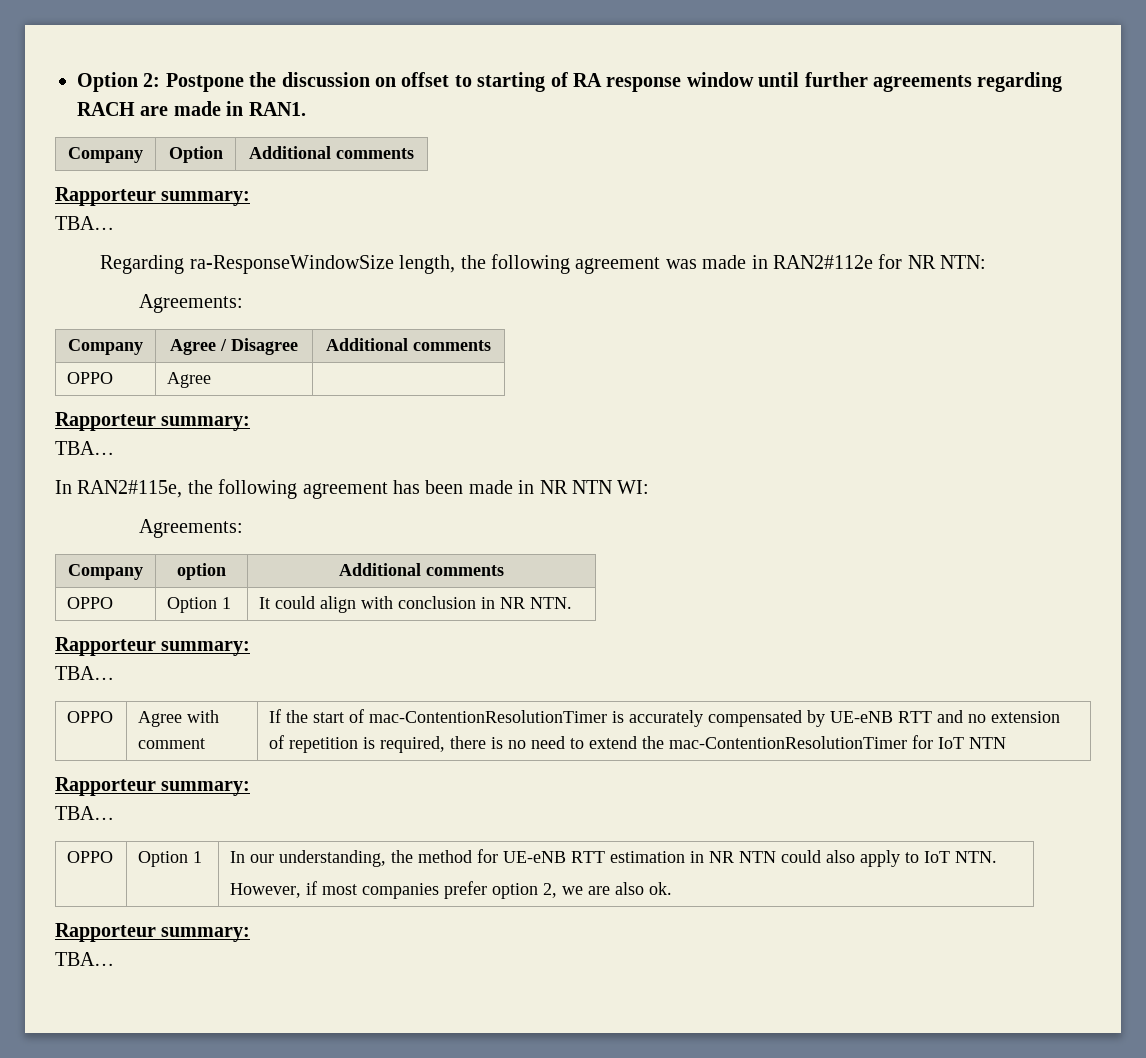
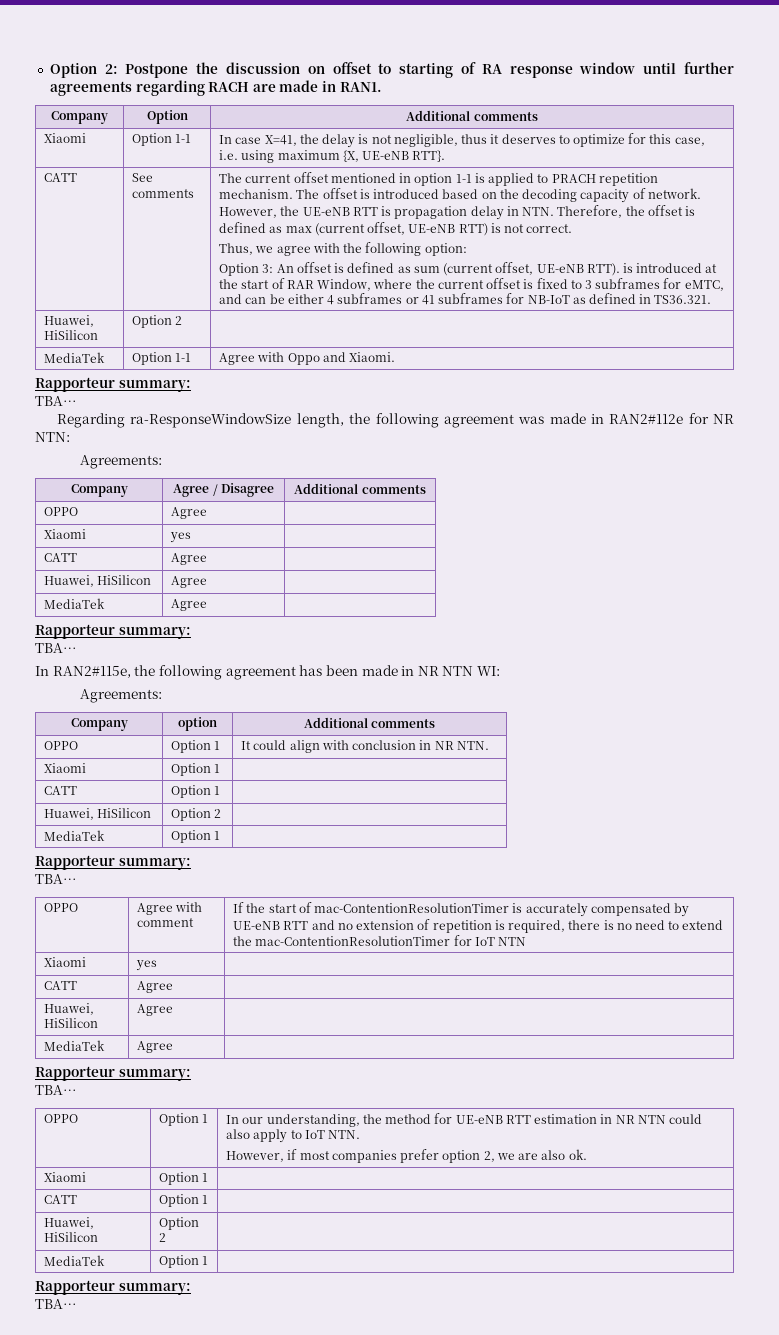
+ Xiaomi | Option 1-1 | In case X=41, the delay is not negligible, thus it deserves to optimize for this case, i.e. using maximum {X, UE-eNB RTT}.
+ CATT | See comments | The current offset mentioned in option 1-1 is applied to PRACH repetition mechanism. The offset is introduced based on the decoding capacity of network. However, the UE-eNB RTT is propagation delay in NTN. Therefore, the offset is defined as max (current offset, UE-eNB RTT) is not correct.
+ Thus, we agree with the following option:
+ Option 3: An offset is defined as sum (current offset, UE-eNB RTT). is introduced at the start of RAR Window, where the current offset is fixed to 3 subframes for eMTC, and can be either 4 subframes or 41 subframes for NB-IoT as defined in TS36.321.
+ Huawei, HiSilicon | Option 2 |
+ MediaTek | Option 1-1 | Agree with Oppo and Xiaomi.
  OPPO | Agree |
+ Xiaomi | yes |
+ CATT | Agree |
+ Huawei, HiSilicon | Agree |
+ MediaTek | Agree |
  OPPO | Option 1 | It could align with conclusion in NR NTN.
+ Xiaomi | Option 1 |
+ CATT | Option 1 |
+ Huawei, HiSilicon | Option 2 |
+ MediaTek | Option 1 |
  OPPO | Agree with comment | If the start of mac-ContentionResolutionTimer is accurately compensated by UE-eNB RTT and no extension of repetition is required, there is no need to extend the mac-ContentionResolutionTimer for IoT NTN
+ Xiaomi | yes |
+ CATT | Agree |
+ Huawei, HiSilicon | Agree |
+ MediaTek | Agree |
  OPPO | Option 1 | In our understanding, the method for UE-eNB RTT estimation in NR NTN could also apply to IoT NTN.
  However, if most companies prefer option 2, we are also ok.
+ Xiaomi | Option 1 |
+ CATT | Option 1 |
+ Huawei, HiSilicon | Option 2 |
+ MediaTek | Option 1 |

